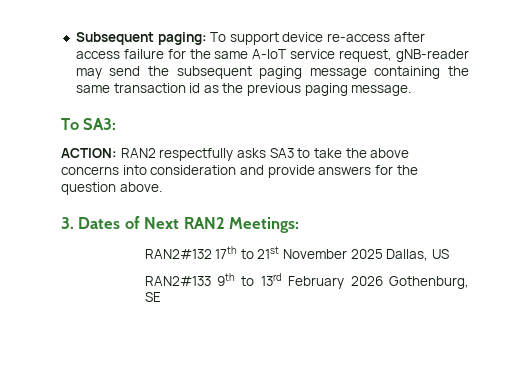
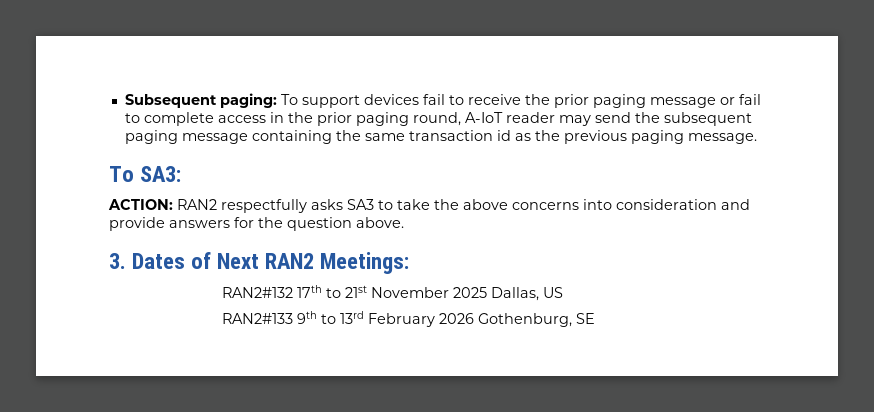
- Subsequent paging: To support device re-access after access failure for the same A-IoT service request, gNB-reader may send the subsequent paging message containing the same transaction id as the previous paging message.
+ Subsequent paging: To support devices fail to receive the prior paging message or fail to complete access in the prior paging round, A-IoT reader may send the subsequent paging message containing the same transaction id as the previous paging message.

